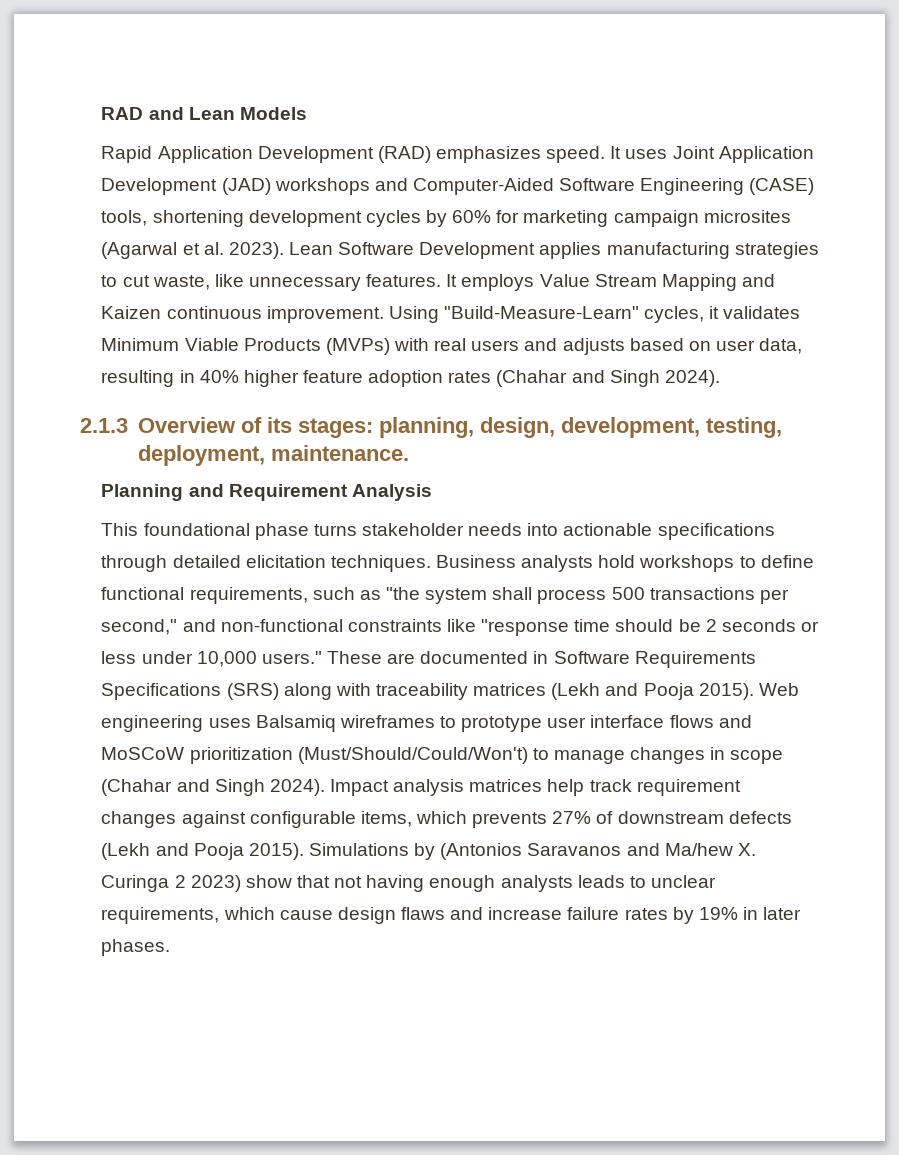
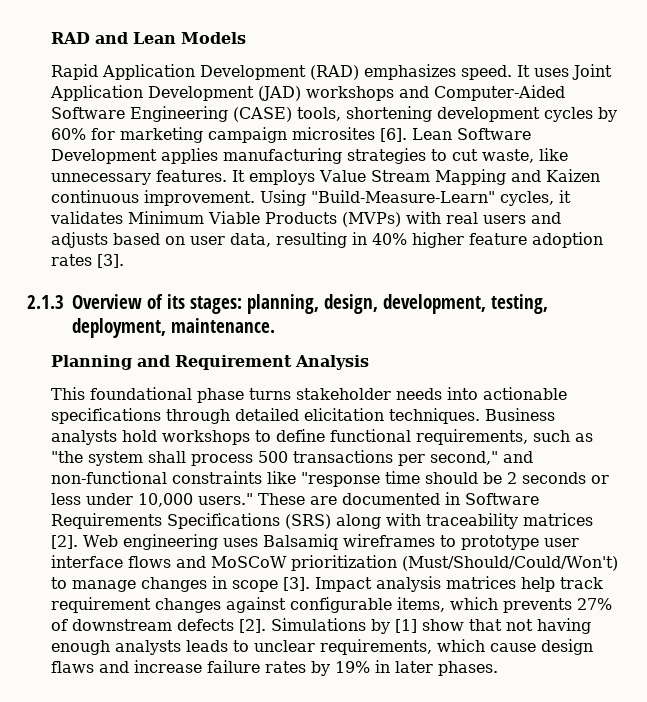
- It uses Joint Application Development (JAD) workshops and Computer-Aided Software Engineering (CASE) tools, shortening development cycles by 60% for marketing campaign microsites (Agarwal et al. 2023).
+ It uses Joint Application Development (JAD) workshops and Computer-Aided Software Engineering (CASE) tools, shortening development cycles by 60% for marketing campaign microsites [6].
- Using "Build-Measure-Learn" cycles, it validates Minimum Viable Products (MVPs) with real users and adjusts based on user data, resulting in 40% higher feature adoption rates (Chahar and Singh 2024).
+ Using "Build-Measure-Learn" cycles, it validates Minimum Viable Products (MVPs) with real users and adjusts based on user data, resulting in 40% higher feature adoption rates [3].
- These are documented in Software Requirements Specifications (SRS) along with traceability matrices (Lekh and Pooja 2015).
+ These are documented in Software Requirements Specifications (SRS) along with traceability matrices [2].
- Web engineering uses Balsamiq wireframes to prototype user interface flows and MoSCoW prioritization (Must/Should/Could/Won't) to manage changes in scope (Chahar and Singh 2024).
+ Web engineering uses Balsamiq wireframes to prototype user interface flows and MoSCoW prioritization (Must/Should/Could/Won't) to manage changes in scope [3].
- Impact analysis matrices help track requirement changes against configurable items, which prevents 27% of downstream defects (Lekh and Pooja 2015). Simulations by (Antonios Saravanos and Ma/hew X. Curinga 2 2023) show that not having enough analysts leads to unclear requirements, which cause design flaws and increase failure rates by 19% in later phases.
+ Impact analysis matrices help track requirement changes against configurable items, which prevents 27% of downstream defects [2]. Simulations by [1] show that not having enough analysts leads to unclear requirements, which cause design flaws and increase failure rates by 19% in later phases.

